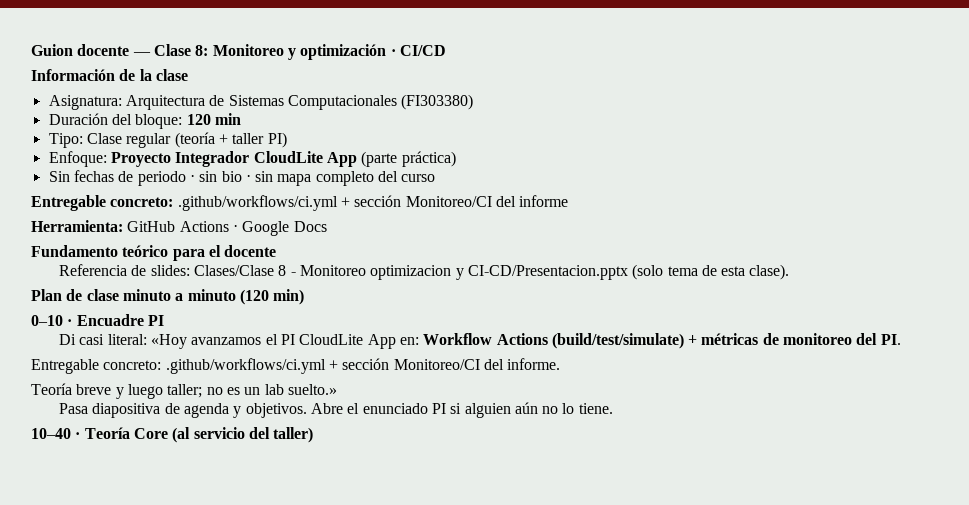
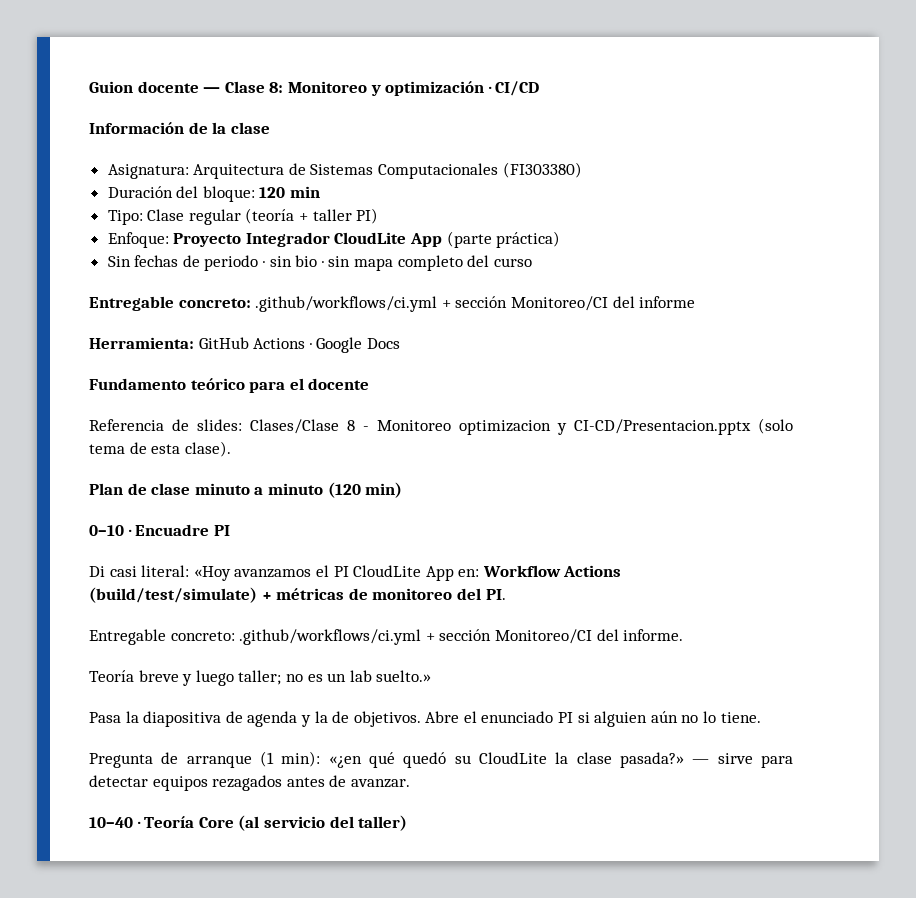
- Pasa diapositiva de agenda y objetivos.
+ Pasa la diapositiva de agenda y la de objetivos.
+ Pregunta de arranque (1 min): «¿en qué quedó su CloudLite la clase pasada?» — sirve para detectar equipos rezagados antes de avanzar.

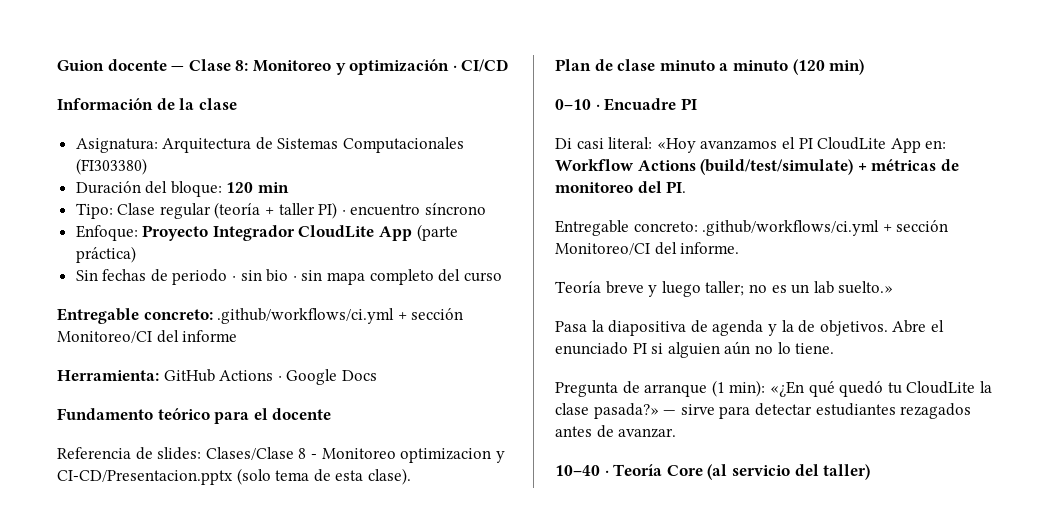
- Tipo: Clase regular (teoría + taller PI)
+ Tipo: Clase regular (teoría + taller PI) · encuentro síncrono
- Pregunta de arranque (1 min): «¿en qué quedó su CloudLite la clase pasada?»
+ Pregunta de arranque (1 min): «¿En qué quedó tu CloudLite la clase pasada?»
- — sirve para detectar equipos rezagados antes de avanzar.
+ — sirve para detectar estudiantes rezagados antes de avanzar.

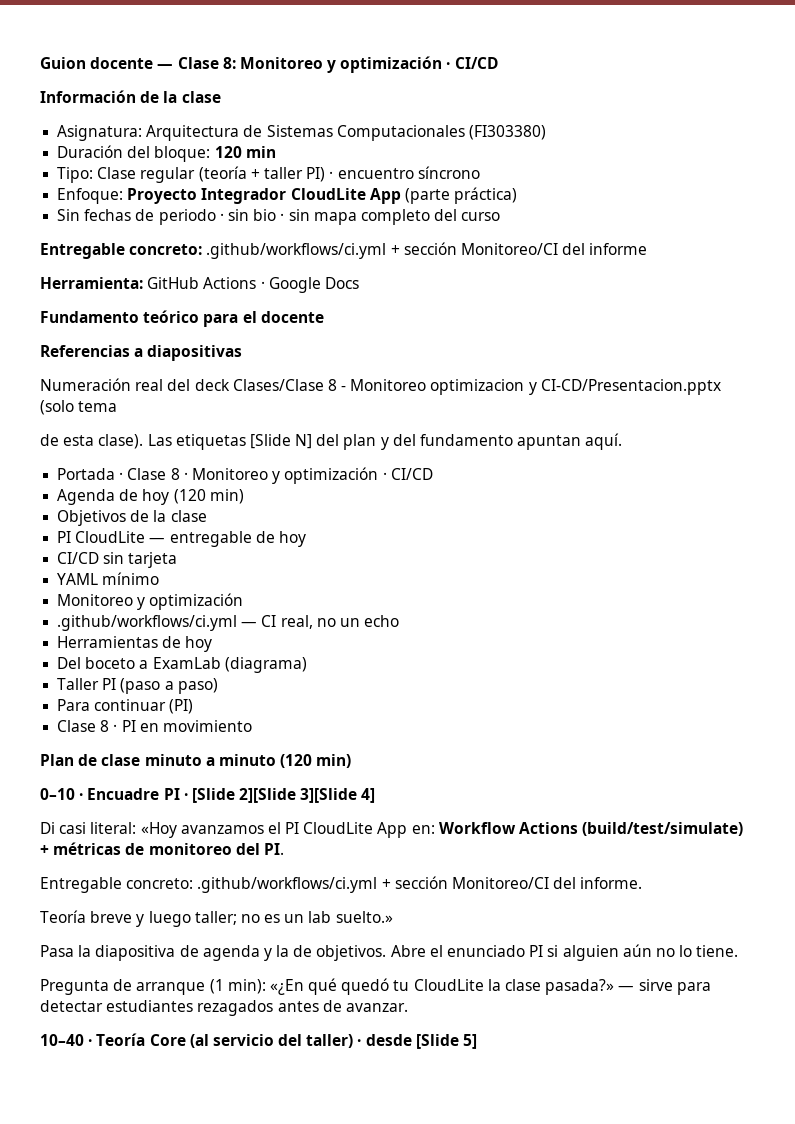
- Referencia de slides: Clases/Clase 8 - Monitoreo optimizacion y CI-CD/Presentacion.pptx (solo tema de esta clase).
+ Referencias a diapositivas
+ Numeración real del deck Clases/Clase 8 - Monitoreo optimizacion y CI-CD/Presentacion.pptx (solo tema
+ de esta clase). Las etiquetas [Slide N] del plan y del fundamento apuntan aquí.
+ Portada · Clase 8 · Monitoreo y optimización · CI/CD
+ Agenda de hoy (120 min)
+ Objetivos de la clase
+ PI CloudLite — entregable de hoy
+ CI/CD sin tarjeta
+ YAML mínimo
+ Monitoreo y optimización
+ .github/workflows/ci.yml — CI real, no un echo
+ Herramientas de hoy
+ Del boceto a ExamLab (diagrama)
+ Taller PI (paso a paso)
+ Para continuar (PI)
+ Clase 8 · PI en movimiento
- 0–10 · Encuadre PI
+ 0–10 · Encuadre PI · [Slide 2][Slide 3][Slide 4]
- 10–40 · Teoría Core (al servicio del taller)
+ 10–40 · Teoría Core (al servicio del taller) · desde [Slide 5]

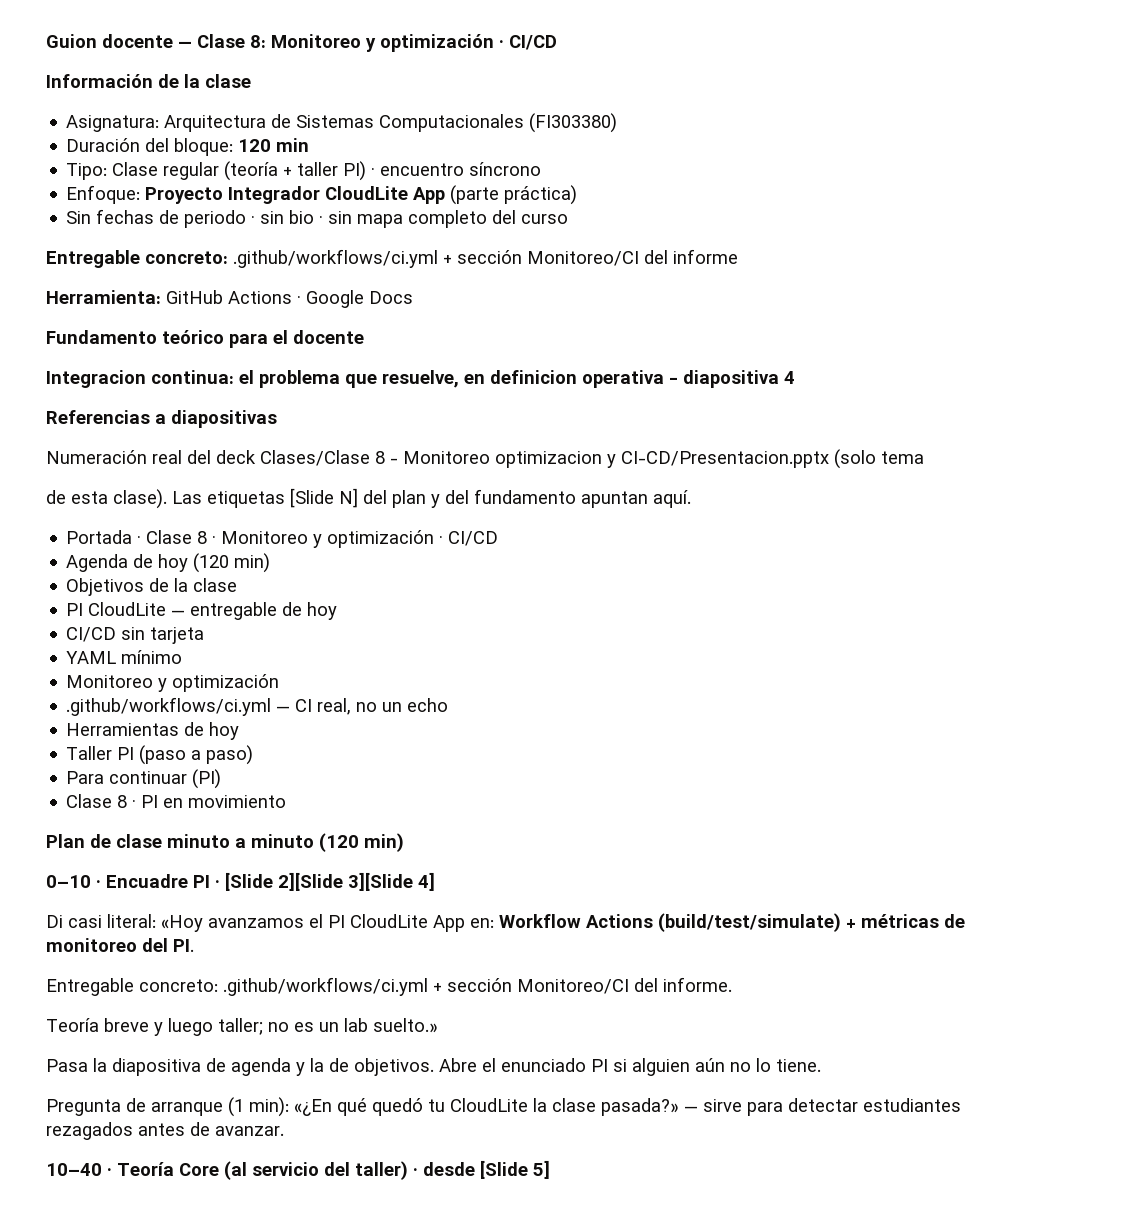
+ Integracion continua: el problema que resuelve, en definicion operativa - diapositiva 4
- Del boceto a ExamLab (diagrama)

